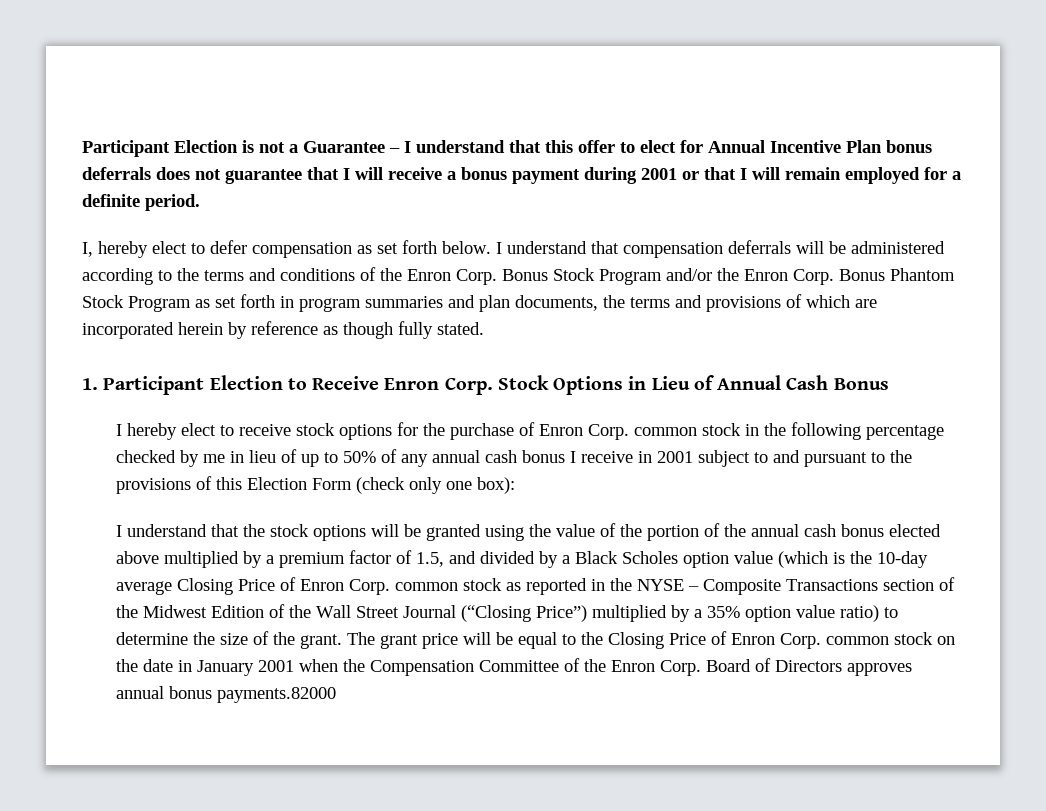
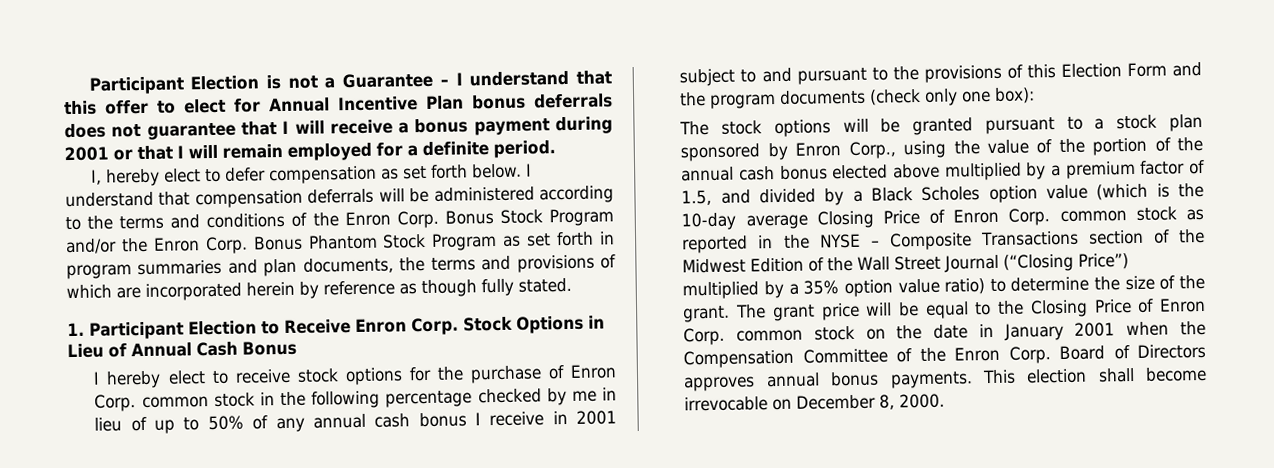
- I hereby elect to receive stock options for the purchase of Enron Corp. common stock in the following percentage checked by me in lieu of up to 50% of any annual cash bonus I receive in 2001 subject to and pursuant to the provisions of this Election Form (check only one box):
+ I hereby elect to receive stock options for the purchase of Enron Corp. common stock in the following percentage checked by me in lieu of up to 50% of any annual cash bonus I receive in 2001 subject to and pursuant to the provisions of this Election Form and the program documents (check only one box):
- I understand that the stock options will be granted using the value of the portion of the annual cash bonus elected above multiplied by a premium factor of 1.5, and divided by a Black Scholes option value (which is the 10-day average Closing Price of Enron Corp. common stock as reported in the NYSE – Composite Transactions section of the Midwest Edition of the Wall Street Journal (“Closing Price”) multiplied by a 35% option value ratio) to determine the size of the grant.
+ The stock options will be granted pursuant to a stock plan sponsored by Enron Corp., using the value of the portion of the annual cash bonus elected above multiplied by a premium factor of 1.5, and divided by a Black Scholes option value (which is the 10-day average Closing Price of Enron Corp. common stock as reported in the NYSE – Composite Transactions section of the Midwest Edition of the Wall Street Journal (“Closing Price”) multiplied by a 35% option value ratio) to determine the size of the grant.
- Board of Directors approves annual bonus payments.82000
+ Board of Directors approves annual bonus payments. This election shall become irrevocable on December 8, 2000.

